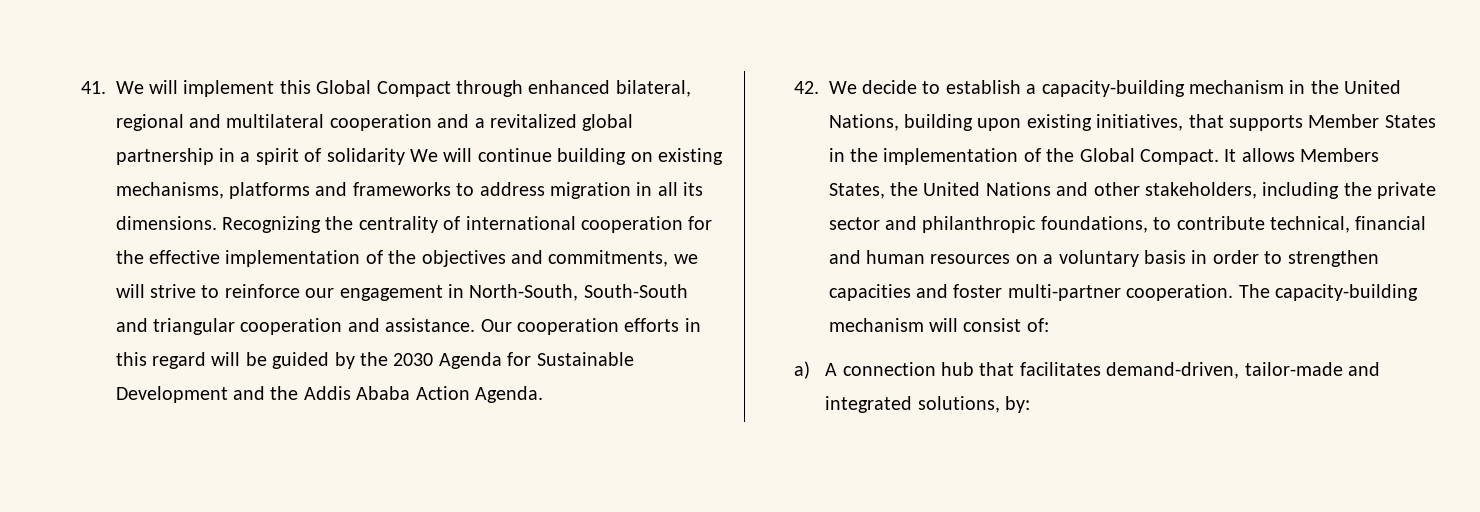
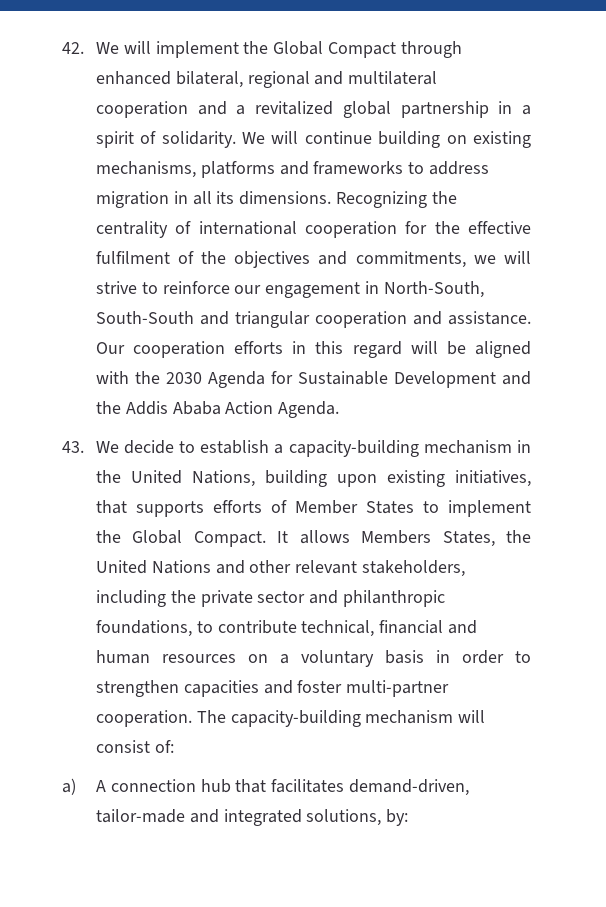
- 41. We will implement this Global Compact through enhanced bilateral, regional and multilateral cooperation and a revitalized global partnership in a spirit of solidarity We will continue building on existing mechanisms, platforms and frameworks to address migration in all its dimensions.
+ 42. We will implement the Global Compact through enhanced bilateral, regional and multilateral cooperation and a revitalized global partnership in a spirit of solidarity. We will continue building on existing mechanisms, platforms and frameworks to address migration in all its dimensions.
- Recognizing the centrality of international cooperation for the effective implementation of the objectives and commitments, we will strive to reinforce our engagement in North-South, South-South and triangular cooperation and assistance.
+ Recognizing the centrality of international cooperation for the effective fulfilment of the objectives and commitments, we will strive to reinforce our engagement in North-South, South-South and triangular cooperation and assistance.
- Our cooperation efforts in this regard will be guided by the 2030 Agenda for Sustainable Development and the Addis Ababa Action Agenda.
+ Our cooperation efforts in this regard will be aligned with the 2030 Agenda for Sustainable Development and the Addis Ababa Action Agenda.
- 42. We decide to establish a capacity-building mechanism in the United Nations, building upon existing initiatives, that supports Member States in the implementation of the Global Compact.
+ 43. We decide to establish a capacity-building mechanism in the United Nations, building upon existing initiatives, that supports efforts of Member States to implement the Global Compact.
- It allows Members States, the United Nations and other stakeholders, including the private sector and philanthropic foundations, to contribute technical, financial and human resources on a voluntary basis in order to strengthen capacities and foster multi-partner cooperation.
+ It allows Members States, the United Nations and other relevant stakeholders, including the private sector and philanthropic foundations, to contribute technical, financial and human resources on a voluntary basis in order to strengthen capacities and foster multi-partner cooperation.

